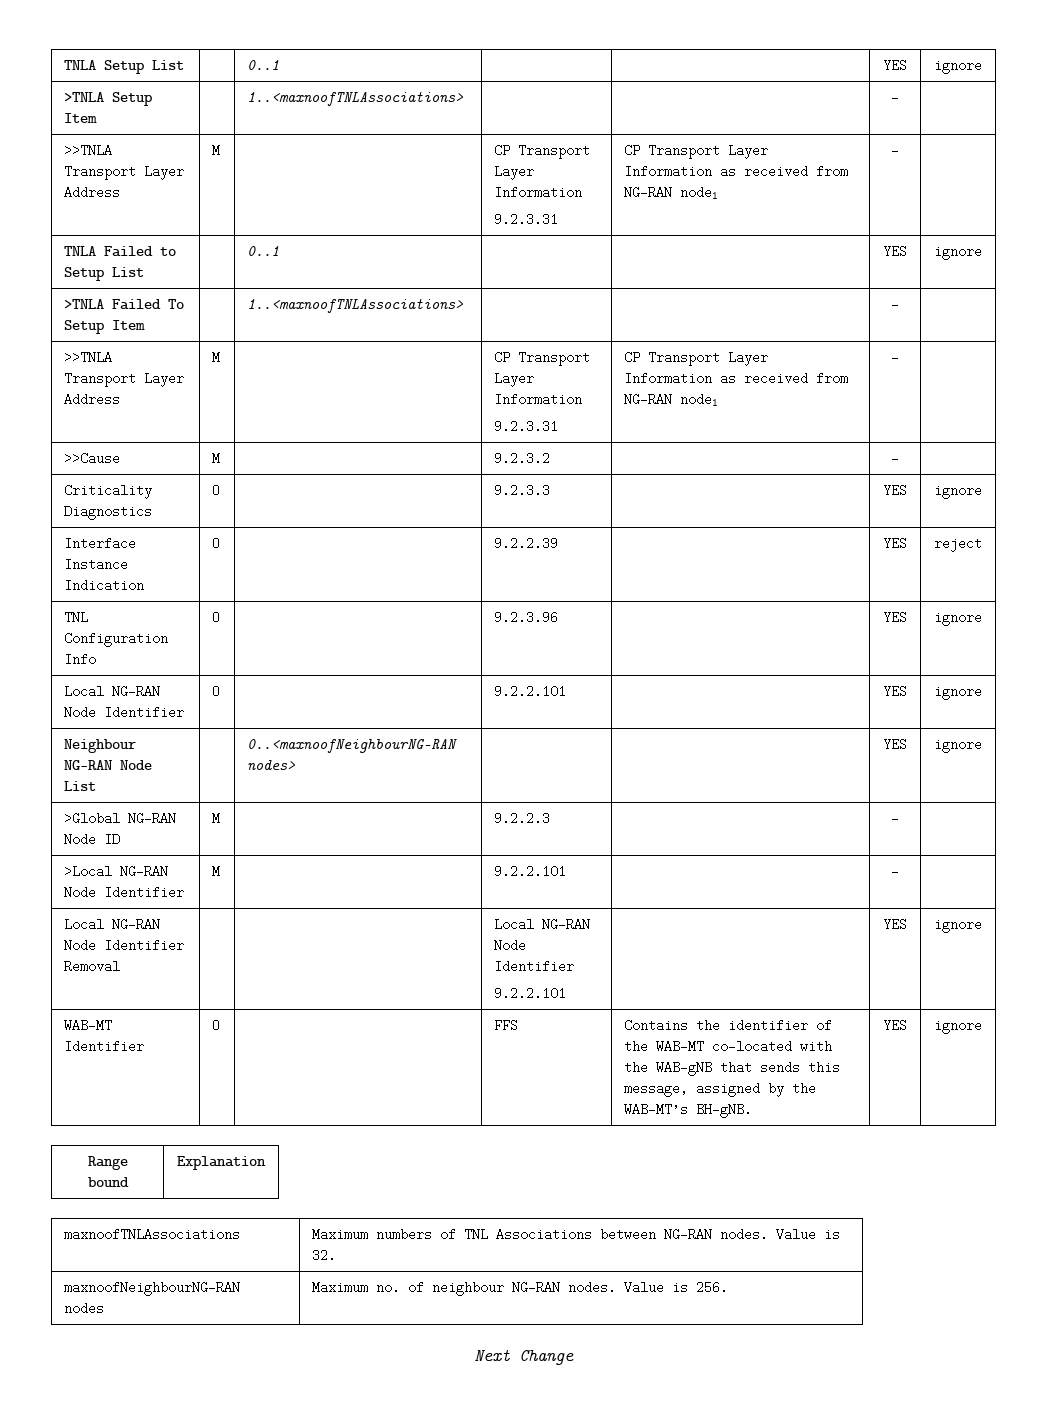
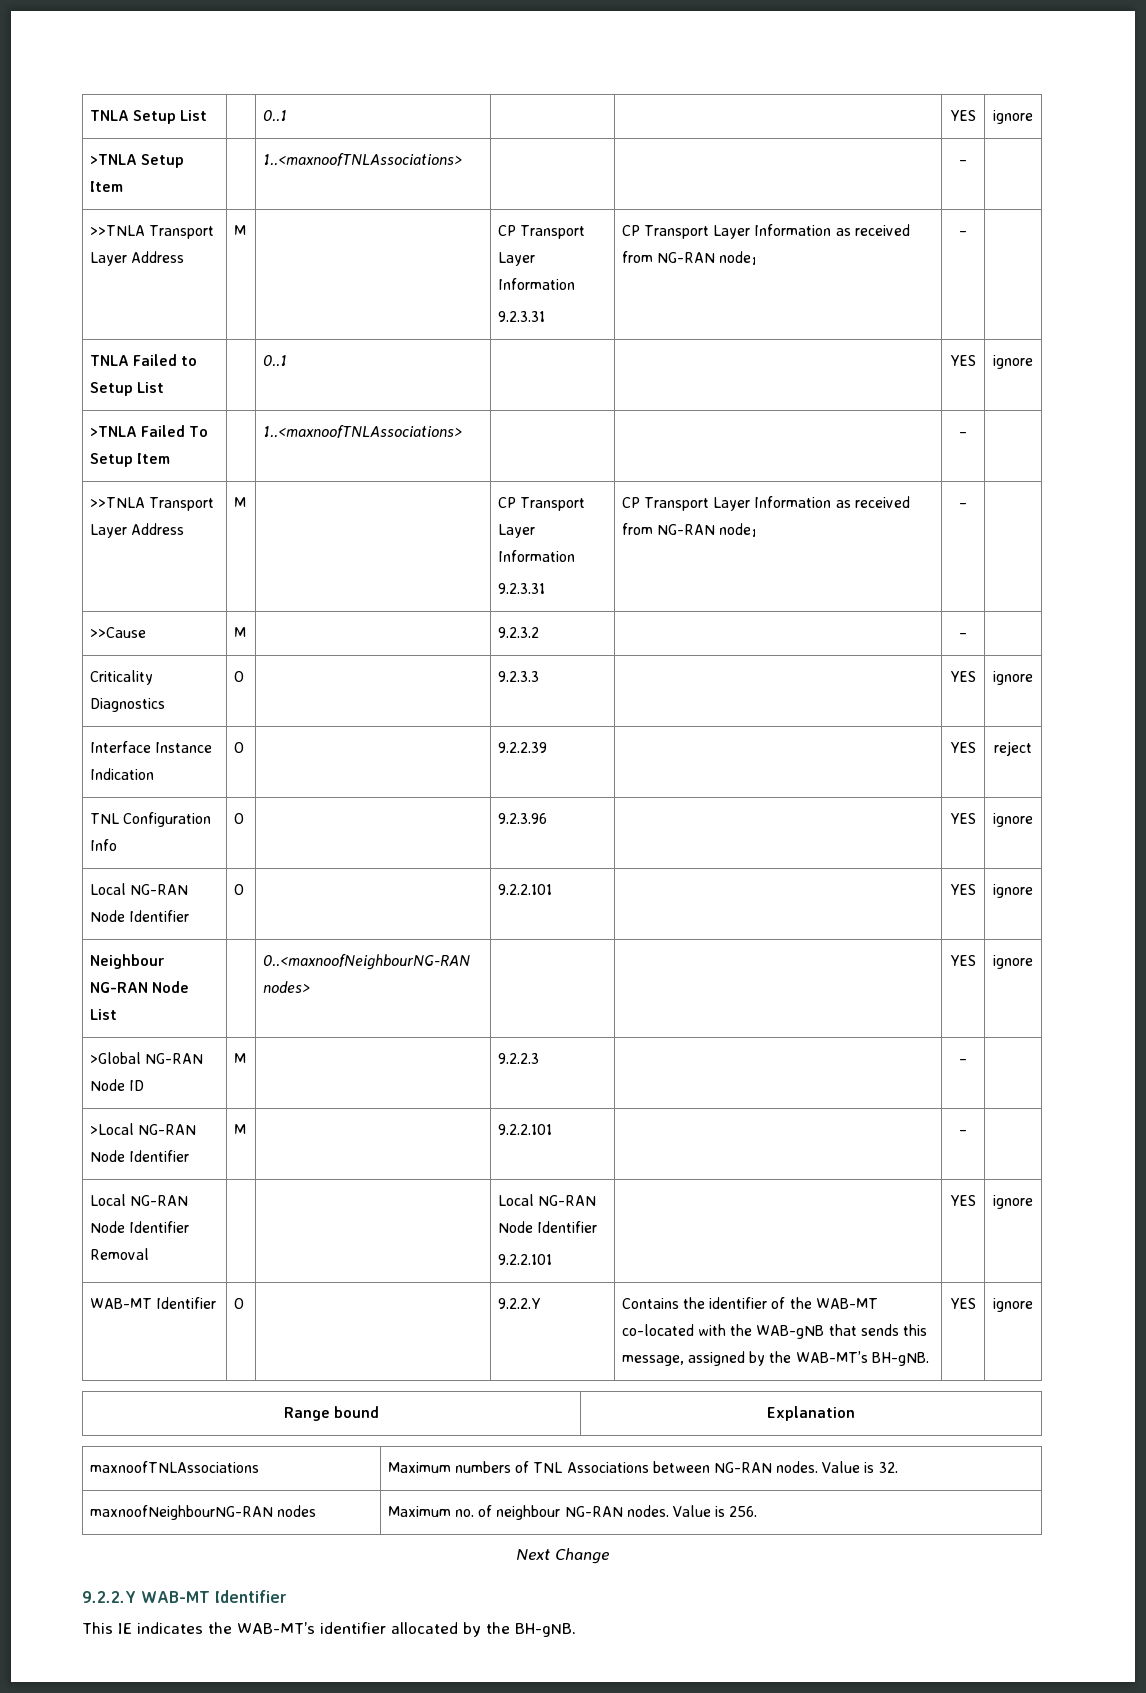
- WAB-MT Identifier | O | | FFS | Contains the identifier of the WAB-MT co-located with the WAB-gNB that sends this message, assigned by the WAB-MT’s BH-gNB. | YES | ignore
+ WAB-MT Identifier | O | | 9.2.2.Y | Contains the identifier of the WAB-MT co-located with the WAB-gNB that sends this message, assigned by the WAB-MT’s BH-gNB. | YES | ignore
+ 9.2.2.Y WAB-MT Identifier
+ This IE indicates the WAB-MT’s identifier allocated by the BH-gNB.

